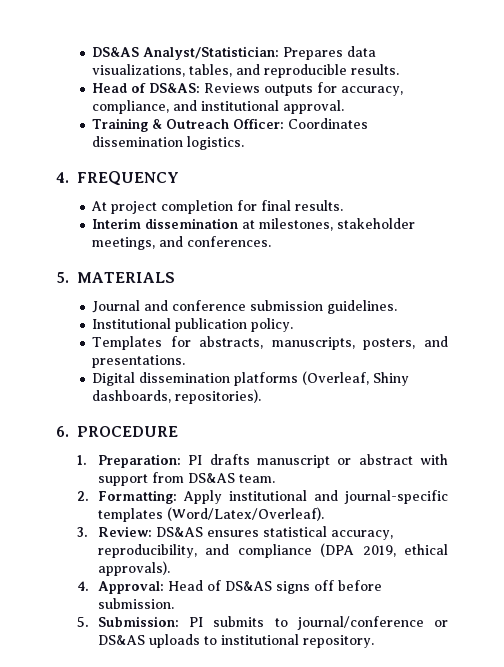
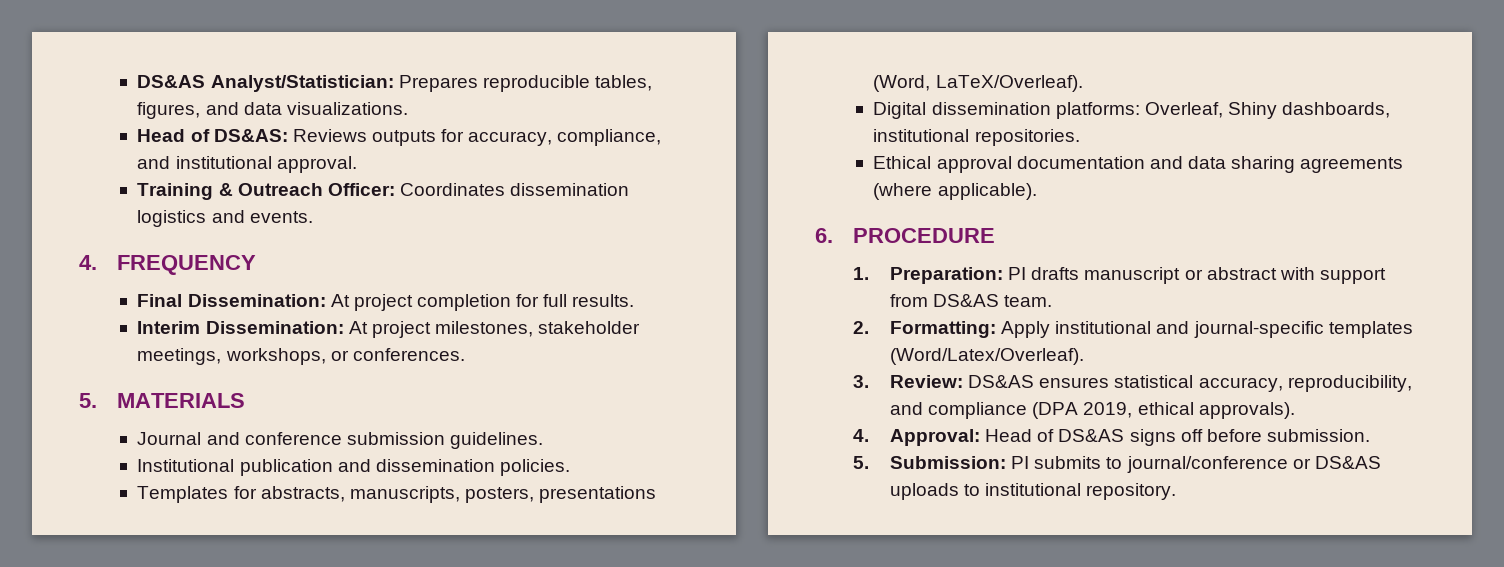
- DS&AS Analyst/Statistician: Prepares data visualizations, tables, and reproducible results.
+ DS&AS Analyst/Statistician: Prepares reproducible tables, figures, and data visualizations.
- Training & Outreach Officer: Coordinates dissemination logistics.
+ Training & Outreach Officer: Coordinates dissemination logistics and events.
- At project completion for final results.
+ Final Dissemination: At project completion for full results.
- Interim dissemination at milestones, stakeholder meetings, and conferences.
+ Interim Dissemination: At project milestones, stakeholder meetings, workshops, or conferences.
- Institutional publication policy.
+ Institutional publication and dissemination policies.
- Templates for abstracts, manuscripts, posters, and presentations.
+ Templates for abstracts, manuscripts, posters, presentations (Word, LaTeX/Overleaf).
- Digital dissemination platforms (Overleaf, Shiny dashboards, repositories).
+ Digital dissemination platforms: Overleaf, Shiny dashboards, institutional repositories.
+ Ethical approval documentation and data sharing agreements (where applicable).

